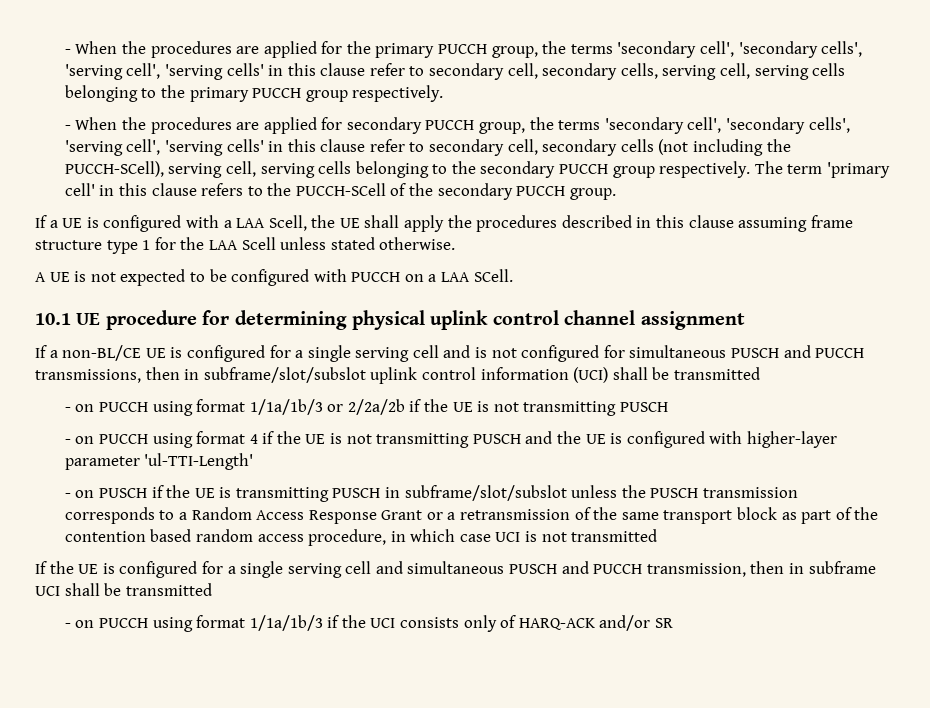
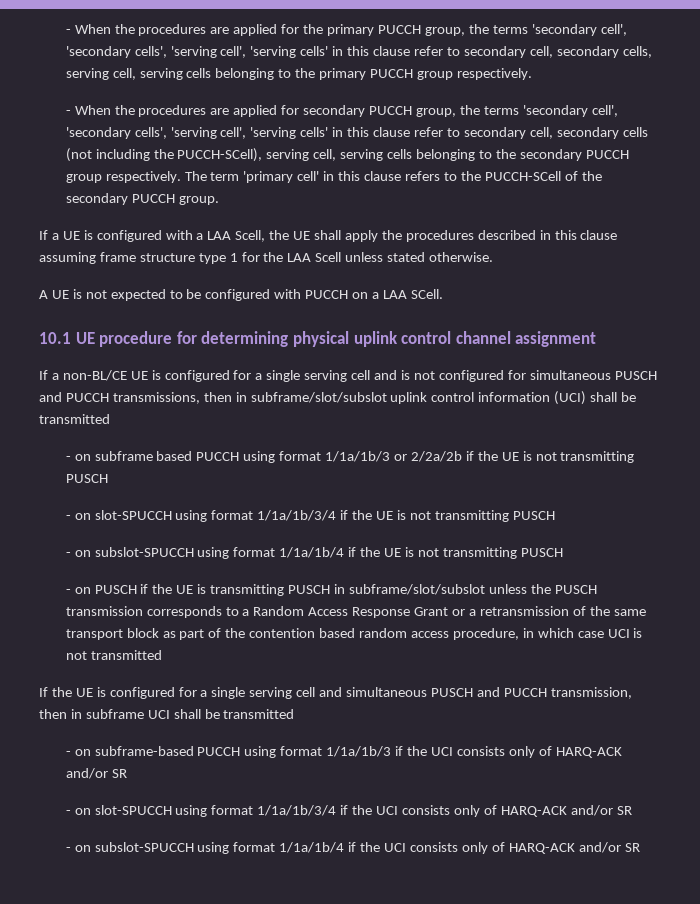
- - on PUCCH using format 1/1a/1b/3 or 2/2a/2b if the UE is not transmitting PUSCH
+ - on subframe based PUCCH using format 1/1a/1b/3 or 2/2a/2b if the UE is not transmitting PUSCH
- - on PUCCH using format 4 if the UE is not transmitting PUSCH and the UE is configured with higher-layer parameter 'ul-TTI-Length'
+ - on slot-SPUCCH using format 1/1a/1b/3/4 if the UE is not transmitting PUSCH
+ - on subslot-SPUCCH using format 1/1a/1b/4 if the UE is not transmitting PUSCH
- - on PUCCH using format 1/1a/1b/3 if the UCI consists only of HARQ-ACK and/or SR
+ - on subframe-based PUCCH using format 1/1a/1b/3 if the UCI consists only of HARQ-ACK and/or SR
+ - on slot-SPUCCH using format 1/1a/1b/3/4 if the UCI consists only of HARQ-ACK and/or SR
+ - on subslot-SPUCCH using format 1/1a/1b/4 if the UCI consists only of HARQ-ACK and/or SR

